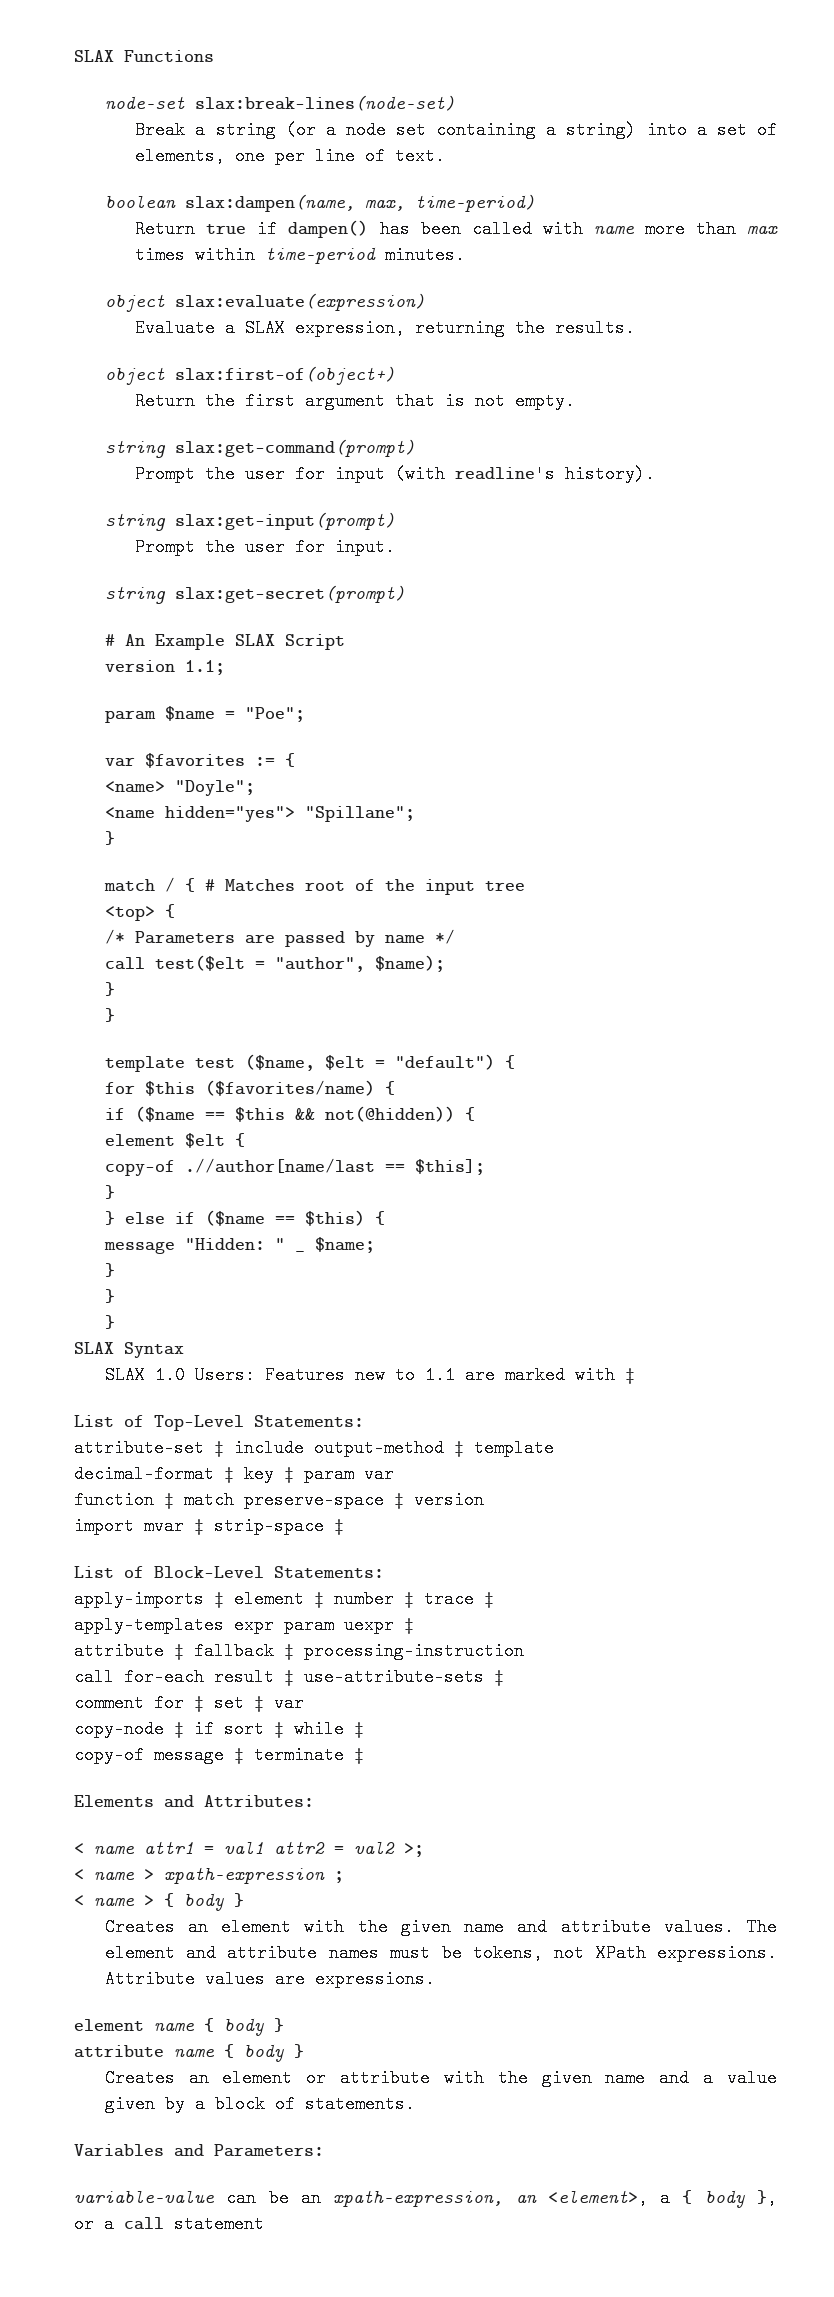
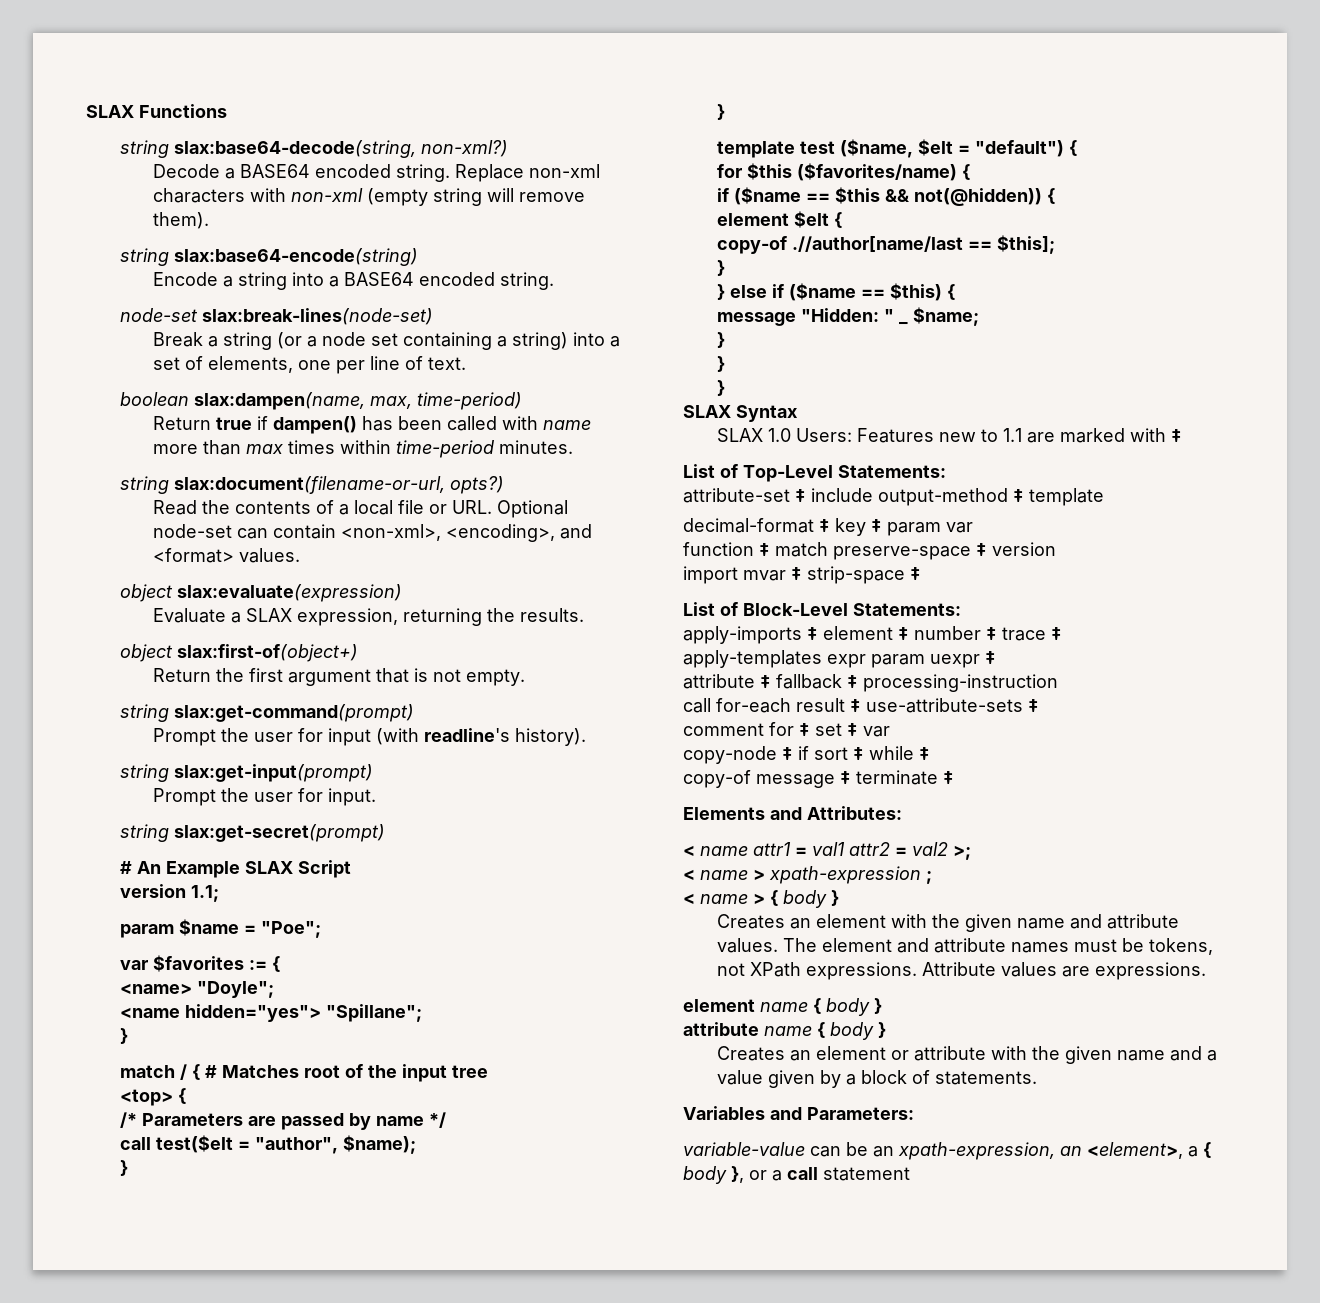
+ string slax:base64-decode(string, non-xml?)
+ Decode a BASE64 encoded string. Replace non-xml characters with non-xml (empty string will remove them).
+ string slax:base64-encode(string)
+ Encode a string into a BASE64 encoded string.
+ string slax:document(filename-or-url, opts?)
+ Read the contents of a local file or URL. Optional node-set can contain <non-xml>, <encoding>, and <format> values.

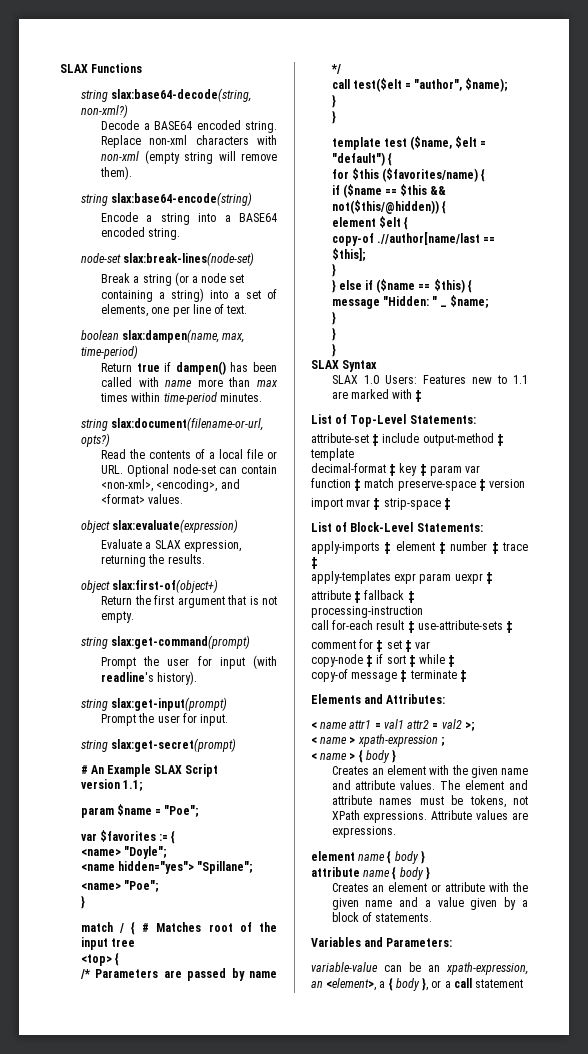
+ <name> "Poe";
- if ($name == $this && not(@hidden)) {
+ if ($name == $this && not($this/@hidden)) {

